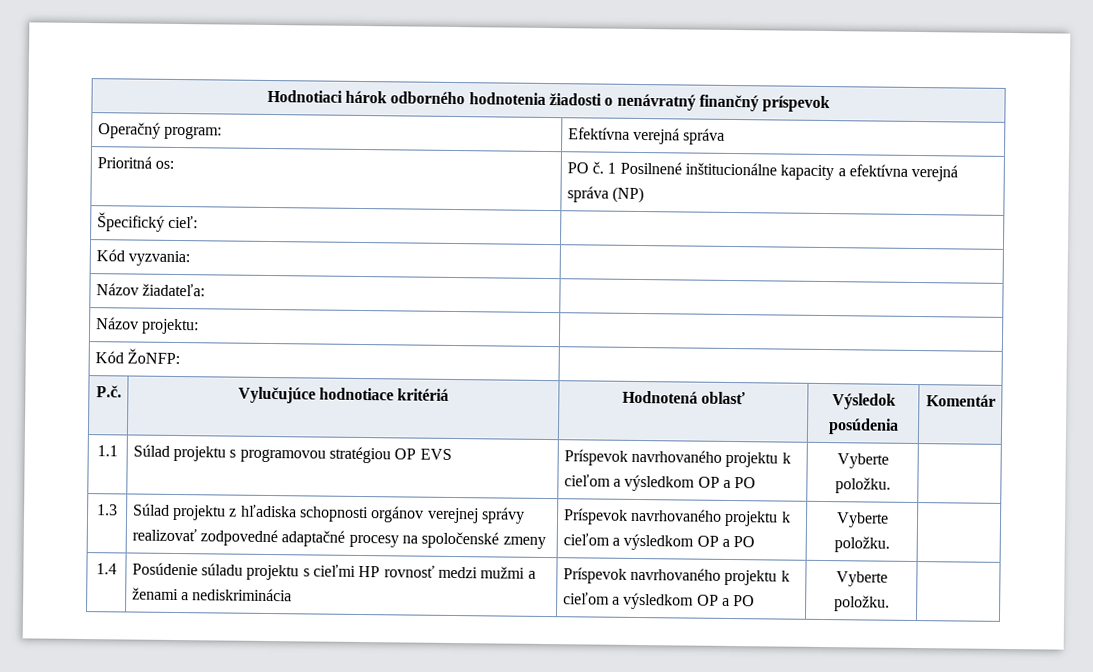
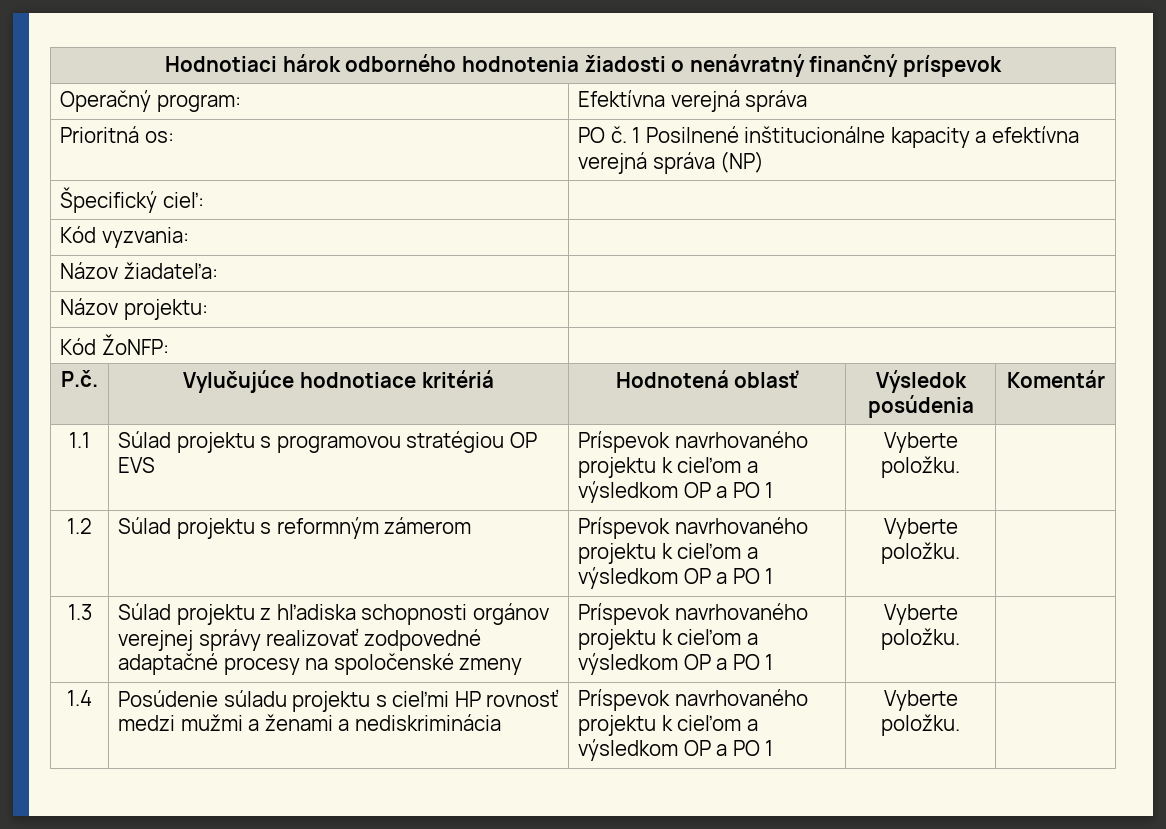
- 1.1 | Súlad projektu s programovou stratégiou OP EVS | Príspevok navrhovaného projektu k cieľom a výsledkom OP a PO | Vyberte položku. |
+ 1.1 | Súlad projektu s programovou stratégiou OP EVS | Príspevok navrhovaného projektu k cieľom a výsledkom OP a PO 1 | Vyberte položku. |
+ 1.2 | Súlad projektu s reformným zámerom | Príspevok navrhovaného projektu k cieľom a výsledkom OP a PO 1 | Vyberte položku. |
- 1.3 | Súlad projektu z hľadiska schopnosti orgánov verejnej správy realizovať zodpovedné adaptačné procesy na spoločenské zmeny | Príspevok navrhovaného projektu k cieľom a výsledkom OP a PO | Vyberte položku. |
+ 1.3 | Súlad projektu z hľadiska schopnosti orgánov verejnej správy realizovať zodpovedné adaptačné procesy na spoločenské zmeny | Príspevok navrhovaného projektu k cieľom a výsledkom OP a PO 1 | Vyberte položku. |
- 1.4 | Posúdenie súladu projektu s cieľmi HP rovnosť medzi mužmi a ženami a nediskriminácia | Príspevok navrhovaného projektu k cieľom a výsledkom OP a PO | Vyberte položku. |
+ 1.4 | Posúdenie súladu projektu s cieľmi HP rovnosť medzi mužmi a ženami a nediskriminácia | Príspevok navrhovaného projektu k cieľom a výsledkom OP a PO 1 | Vyberte položku. |

